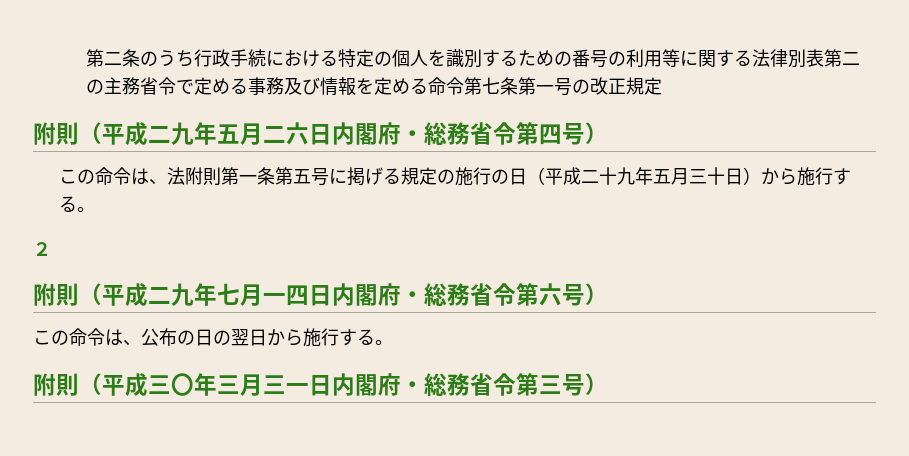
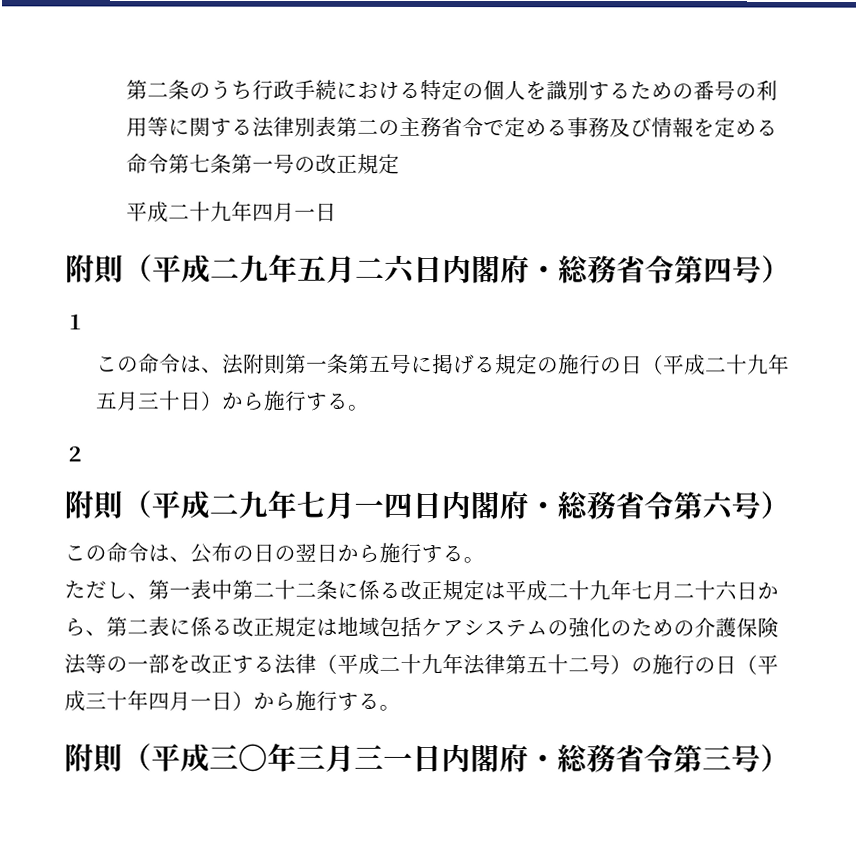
+ 平成二十九年四月一日
+ １
+ ただし、第一表中第二十二条に係る改正規定は平成二十九年七月二十六日から、第二表に係る改正規定は地域包括ケアシステムの強化のための介護保険法等の一部を改正する法律（平成二十九年法律第五十二号）の施行の日（平成三十年四月一日）から施行する。

